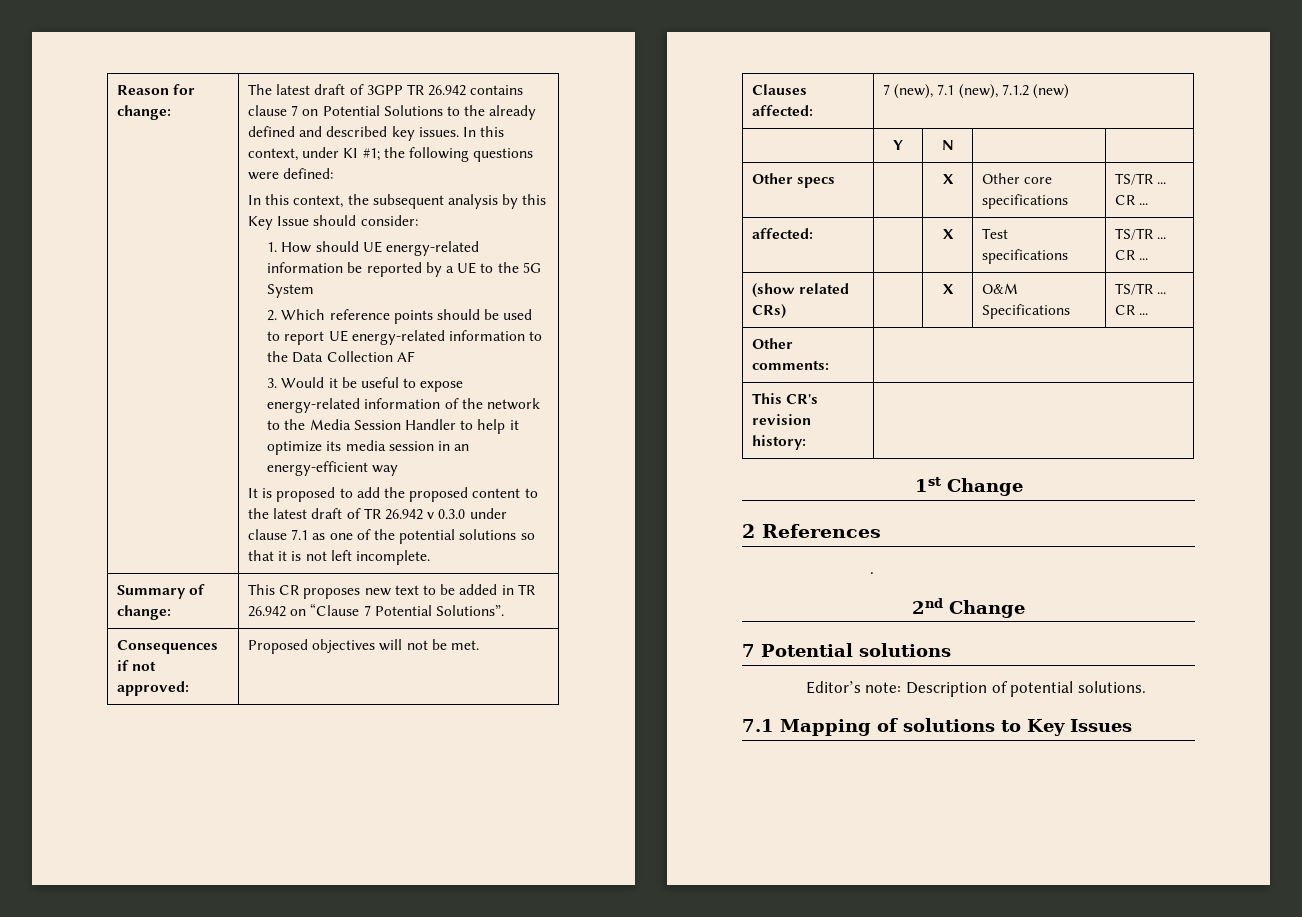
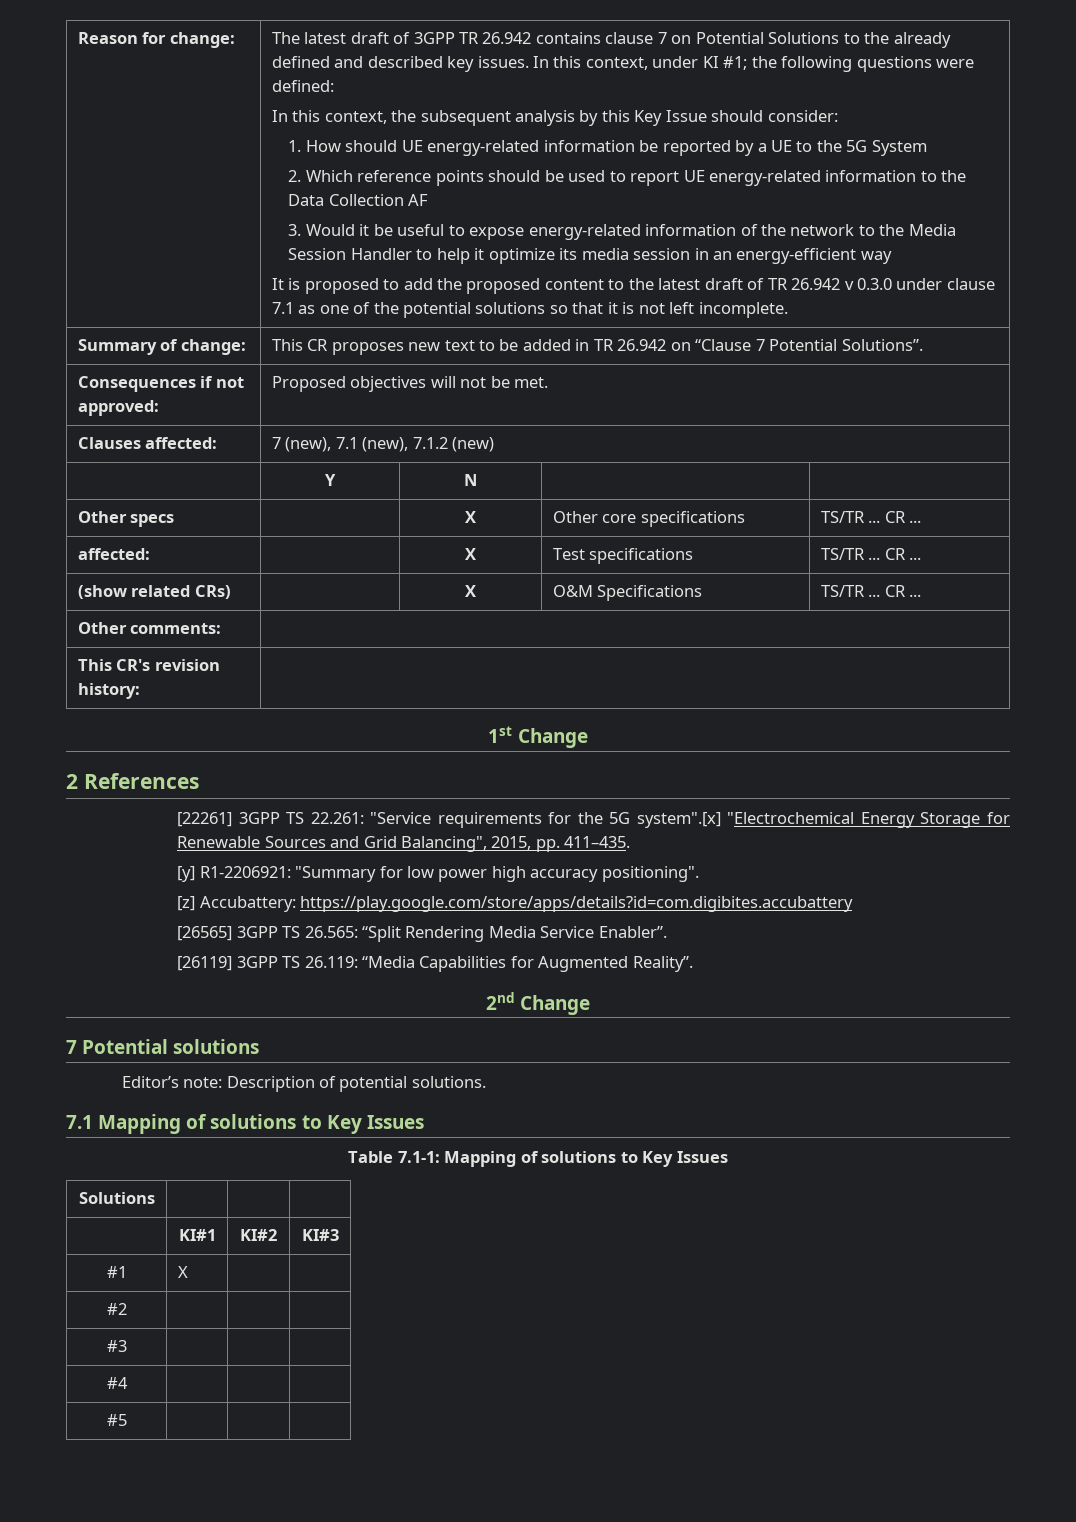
- .
+ [22261] 3GPP TS 22.261: "Service requirements for the 5G system".[x] "Electrochemical Energy Storage for Renewable Sources and Grid Balancing", 2015, pp. 411–435.
+ [y] R1-2206921: "Summary for low power high accuracy positioning".
+ [z] Accubattery: https://play.google.com/store/apps/details?id=com.digibites.accubattery
+ [26565] 3GPP TS 26.565: “Split Rendering Media Service Enabler”.
+ [26119] 3GPP TS 26.119: “Media Capabilities for Augmented Reality”.
+ Table 7.1-1: Mapping of solutions to Key Issues
+ Solutions | | |
+ | KI#1 | KI#2 | KI#3
+ #1 | X | |
+ #2 | | |
+ #3 | | |
+ #4 | | |
+ #5 | | |

